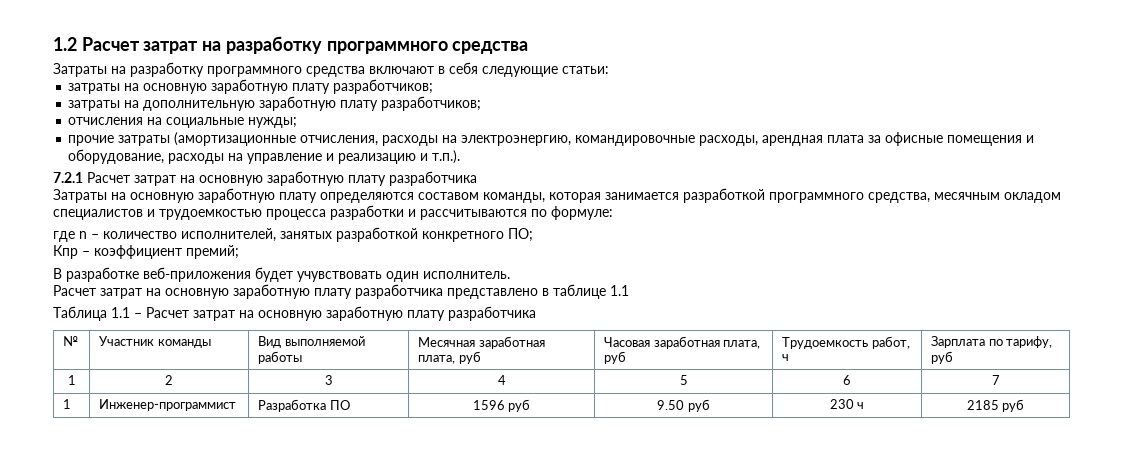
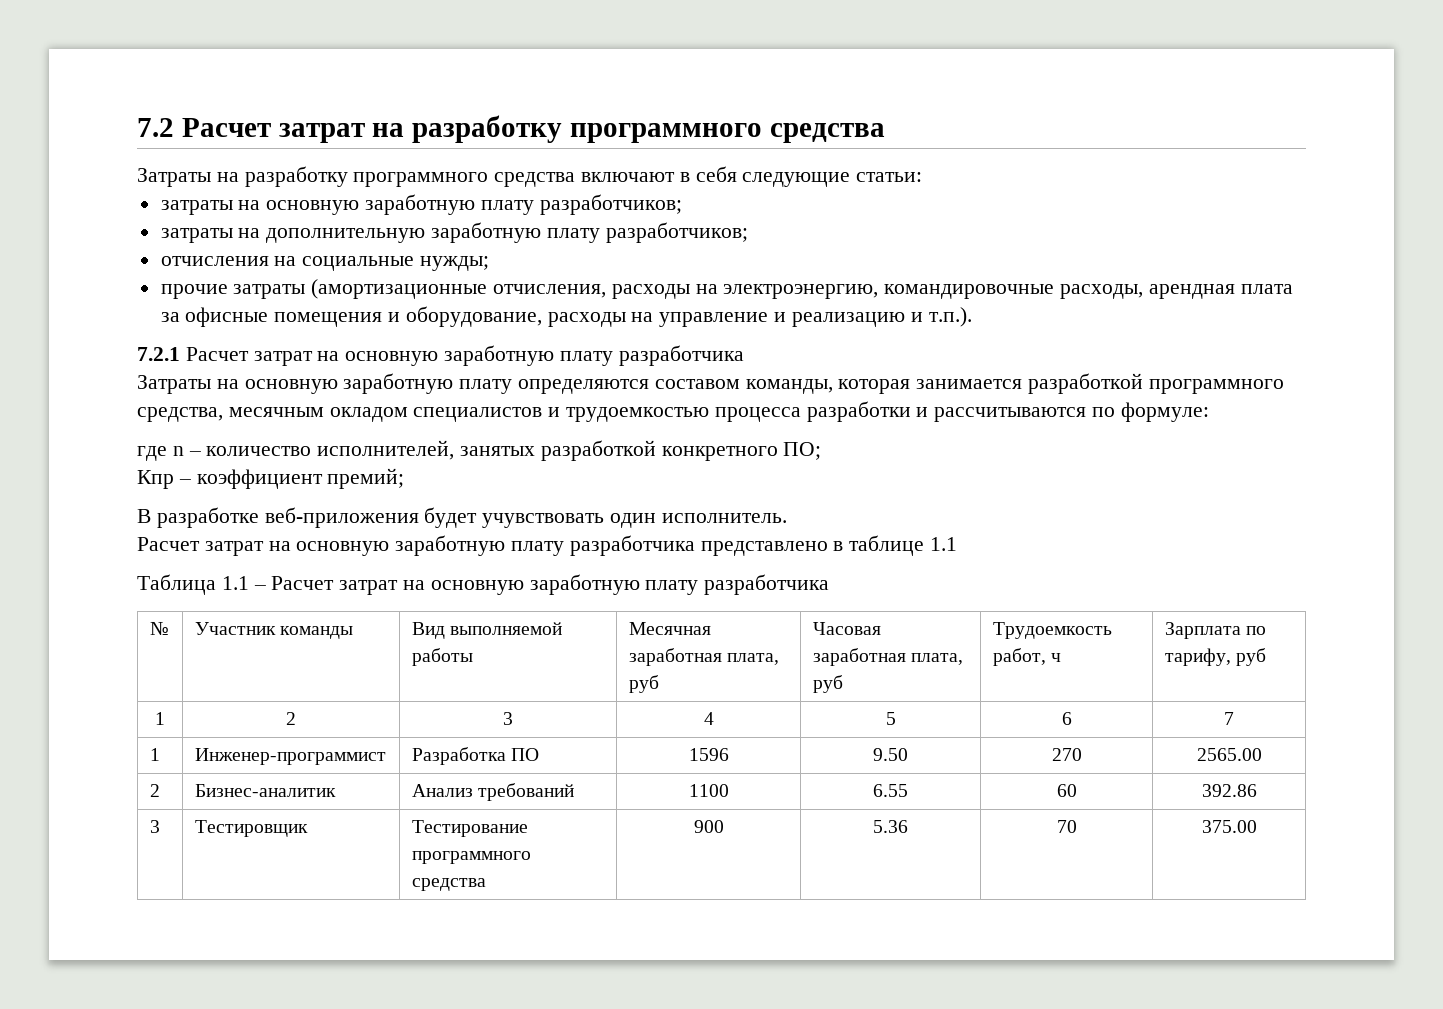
- 1.2 Расчет затрат на разработку программного средства
+ 7.2 Расчет затрат на разработку программного средства
- 1 | Инженер-программист | Разработка ПО | 1596 руб | 9.50 руб | 230 ч | 2185 руб
+ 1 | Инженер-программист | Разработка ПО | 1596 | 9.50 | 270 | 2565.00
+ 2 | Бизнес-аналитик | Анализ требований | 1100 | 6.55 | 60 | 392.86
+ 3 | Тестировщик | Тестирование программного средства | 900 | 5.36 | 70 | 375.00

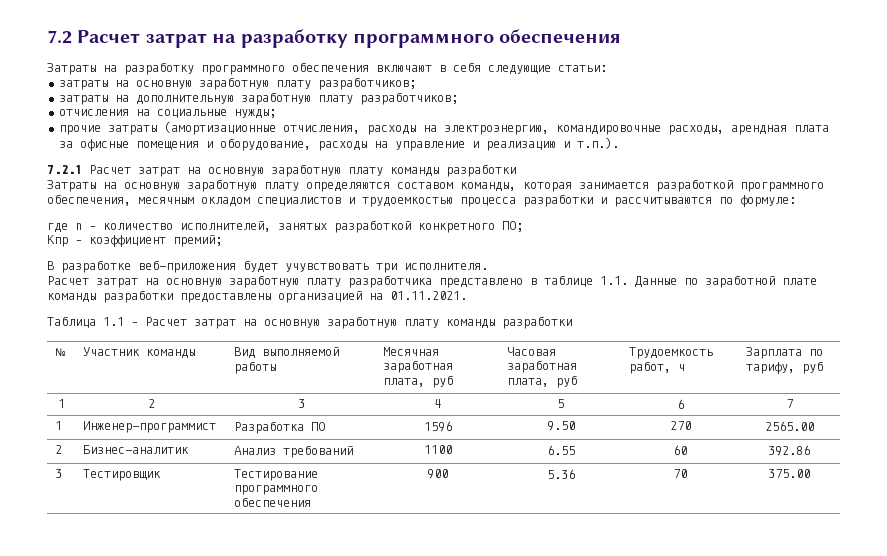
- 7.2 Расчет затрат на разработку программного средства
+ 7.2 Расчет затрат на разработку программного обеспечения
- Затраты на разработку программного средства включают в себя следующие статьи:
+ Затраты на разработку программного обеспечения включают в себя следующие статьи:
- 7.2.1 Расчет затрат на основную заработную плату разработчика
+ 7.2.1 Расчет затрат на основную заработную плату команды разработки
- Затраты на основную заработную плату определяются составом команды, которая занимается разработкой программного средства, месячным окладом специалистов и трудоемкостью процесса разработки и рассчитываются по формуле:
+ Затраты на основную заработную плату определяются составом команды, которая занимается разработкой программного обеспечения, месячным окладом специалистов и трудоемкостью процесса разработки и рассчитываются по формуле:
- В разработке веб-приложения будет учувствовать один исполнитель.
+ В разработке веб-приложения будет учувствовать три исполнителя.
- Расчет затрат на основную заработную плату разработчика представлено в таблице 1.1
+ Расчет затрат на основную заработную плату разработчика представлено в таблице 1.1. Данные по заработной плате команды разработки предоставлены организацией на 01.11.2021.
- Таблица 1.1 – Расчет затрат на основную заработную плату разработчика
+ Таблица 1.1 – Расчет затрат на основную заработную плату команды разработки
- 3 | Тестировщик | Тестирование программного средства | 900 | 5.36 | 70 | 375.00
+ 3 | Тестировщик | Тестирование программного обеспечения | 900 | 5.36 | 70 | 375.00

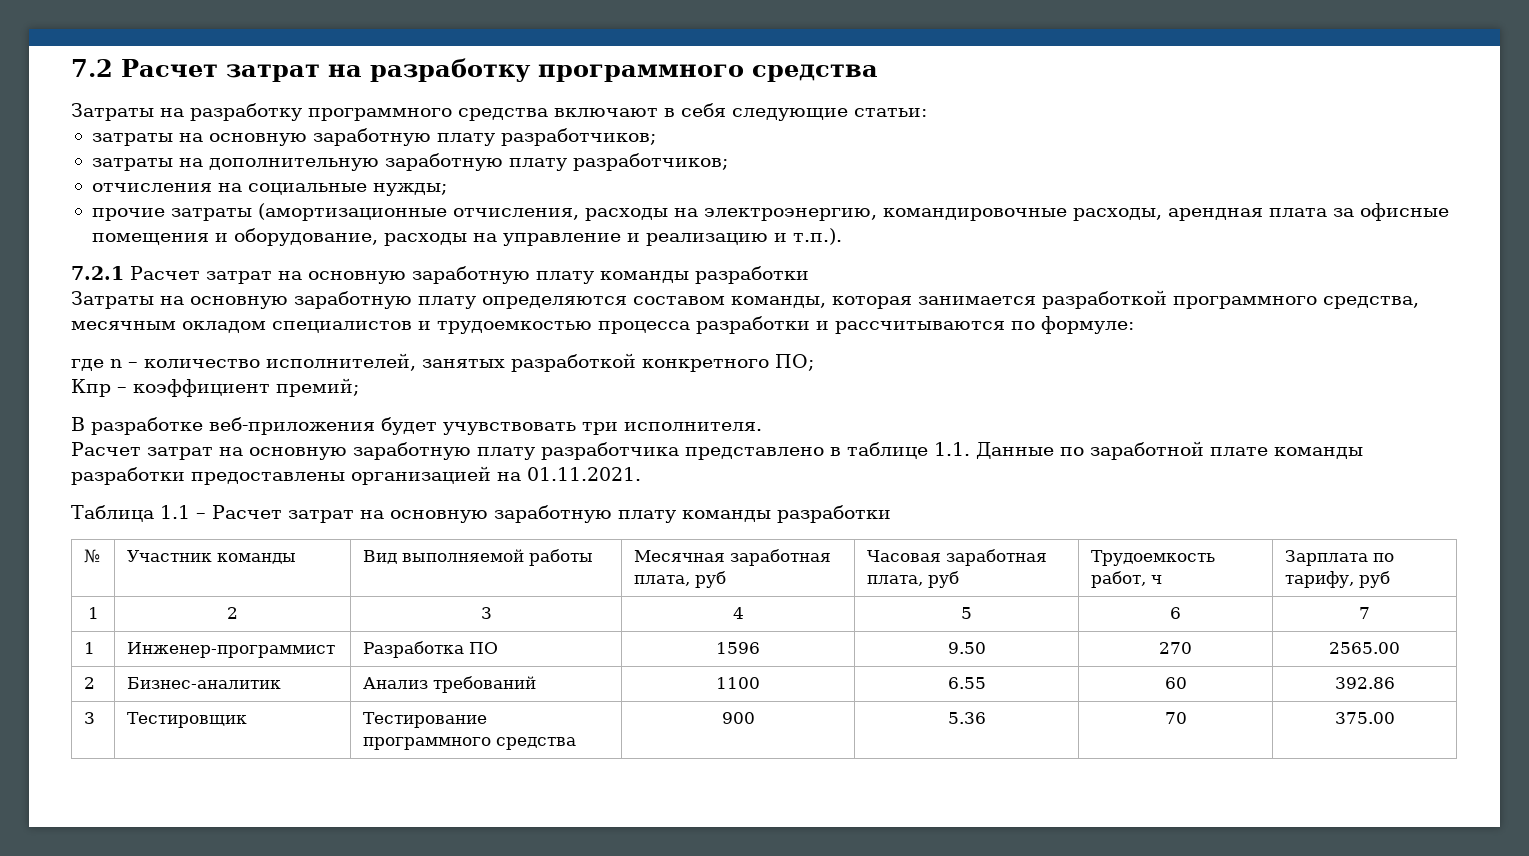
- 7.2 Расчет затрат на разработку программного обеспечения
+ 7.2 Расчет затрат на разработку программного средства
- Затраты на разработку программного обеспечения включают в себя следующие статьи:
+ Затраты на разработку программного средства включают в себя следующие статьи:
- Затраты на основную заработную плату определяются составом команды, которая занимается разработкой программного обеспечения, месячным окладом специалистов и трудоемкостью процесса разработки и рассчитываются по формуле:
+ Затраты на основную заработную плату определяются составом команды, которая занимается разработкой программного средства, месячным окладом специалистов и трудоемкостью процесса разработки и рассчитываются по формуле:
- 3 | Тестировщик | Тестирование программного обеспечения | 900 | 5.36 | 70 | 375.00
+ 3 | Тестировщик | Тестирование программного средства | 900 | 5.36 | 70 | 375.00

